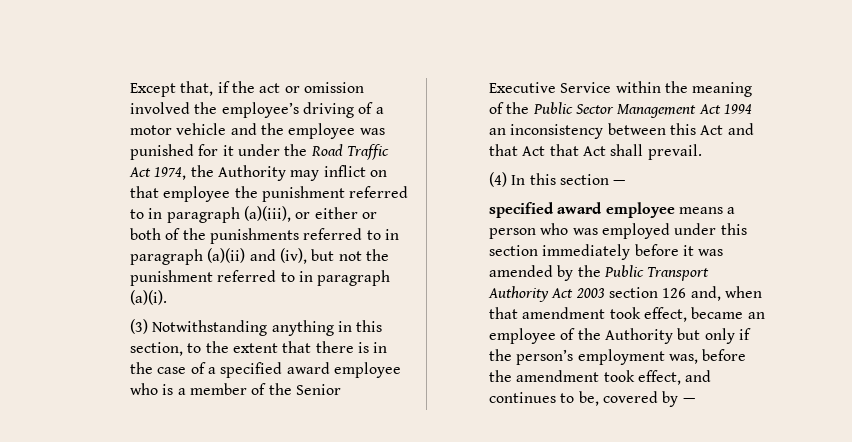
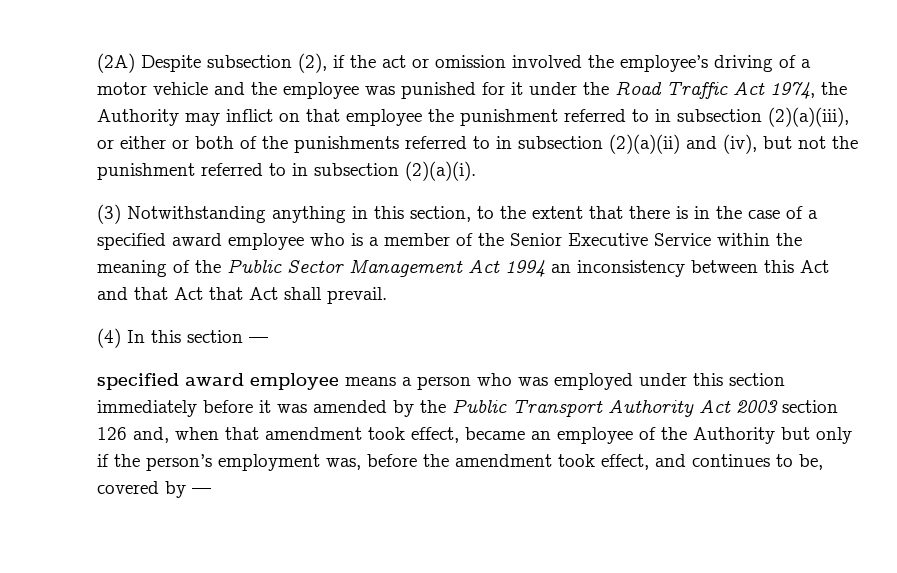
- Except that, if the act or omission involved the employee’s driving of a motor vehicle and the employee was punished for it under the Road Traffic Act 1974, the Authority may inflict on that employee the punishment referred to in paragraph (a)(iii), or either or both of the punishments referred to in paragraph (a)(ii) and (iv), but not the punishment referred to in paragraph (a)(i).
+ (2A) Despite subsection (2), if the act or omission involved the employee’s driving of a motor vehicle and the employee was punished for it under the Road Traffic Act 1974, the Authority may inflict on that employee the punishment referred to in subsection (2)(a)(iii), or either or both of the punishments referred to in subsection (2)(a)(ii) and (iv), but not the punishment referred to in subsection (2)(a)(i).

